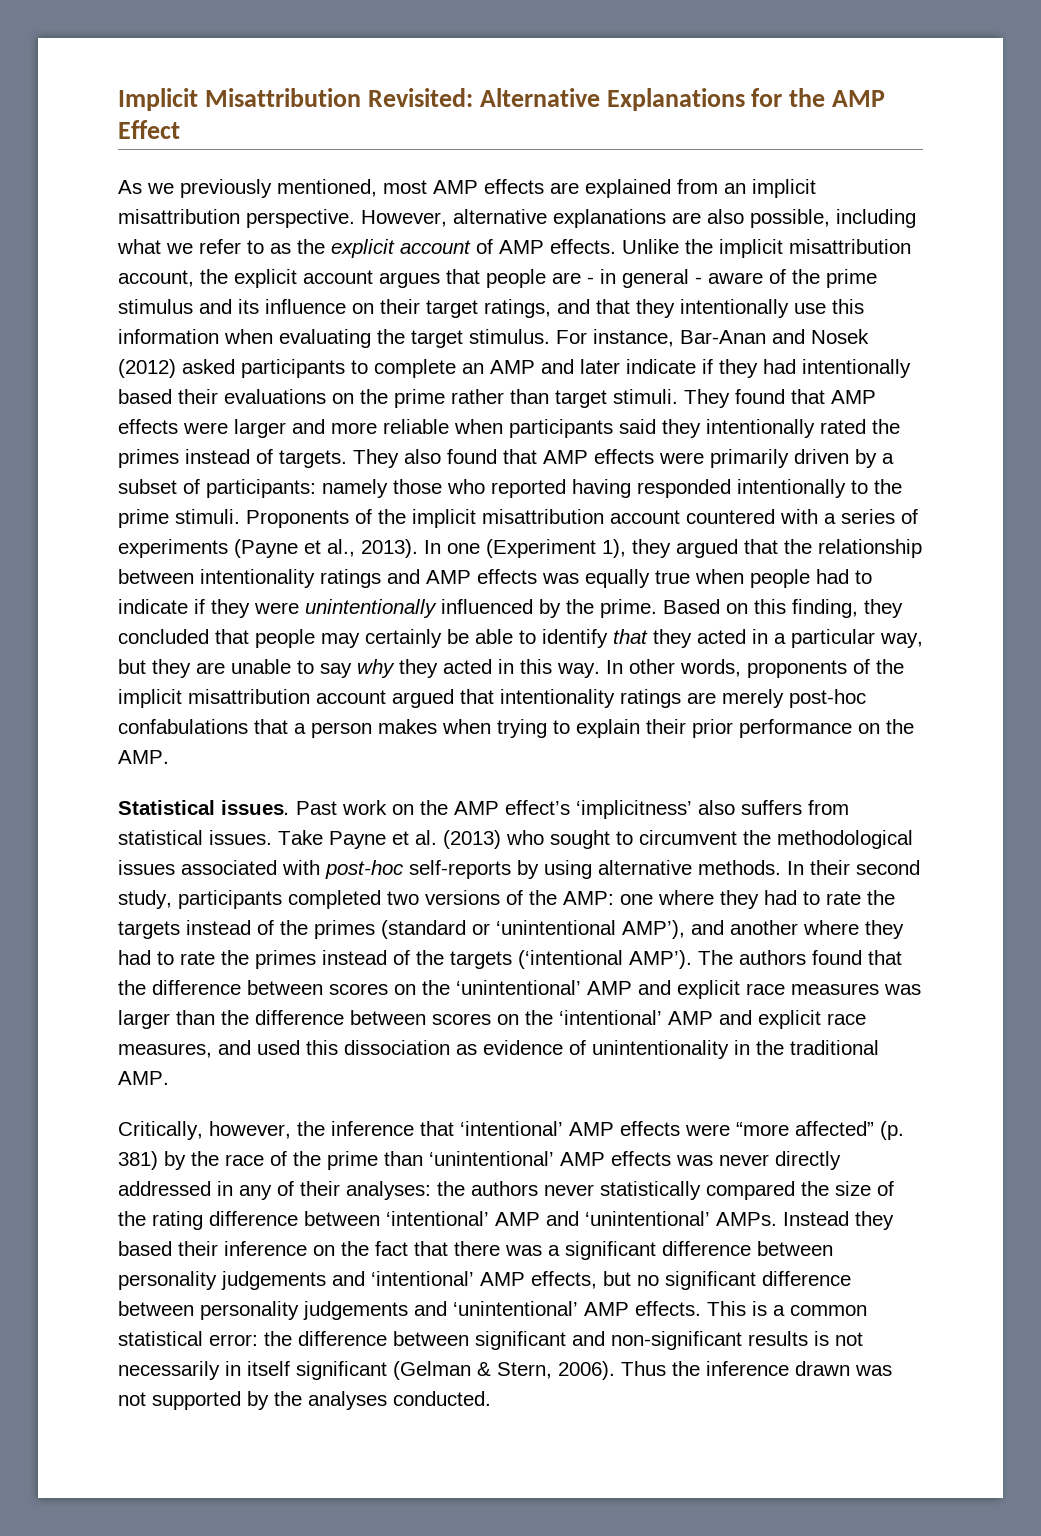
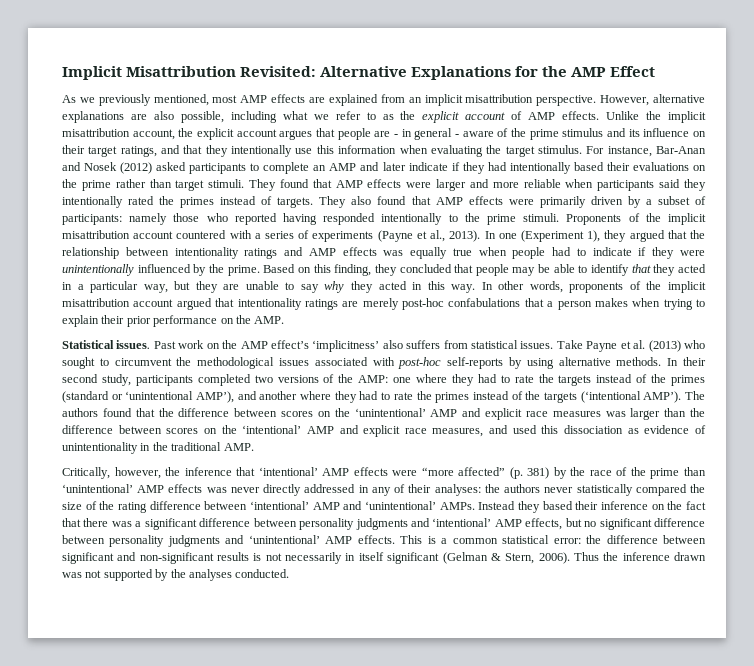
- Based on this finding, they concluded that people may certainly be able to identify that they acted in a particular way, but they are unable to say why they acted in this way.
+ Based on this finding, they concluded that people may be able to identify that they acted in a particular way, but they are unable to say why they acted in this way.
- Instead they based their inference on the fact that there was a significant difference between personality judgements and ‘intentional’ AMP effects, but no significant difference between personality judgements and ‘unintentional’ AMP effects.
+ Instead they based their inference on the fact that there was a significant difference between personality judgments and ‘intentional’ AMP effects, but no significant difference between personality judgments and ‘unintentional’ AMP effects.

